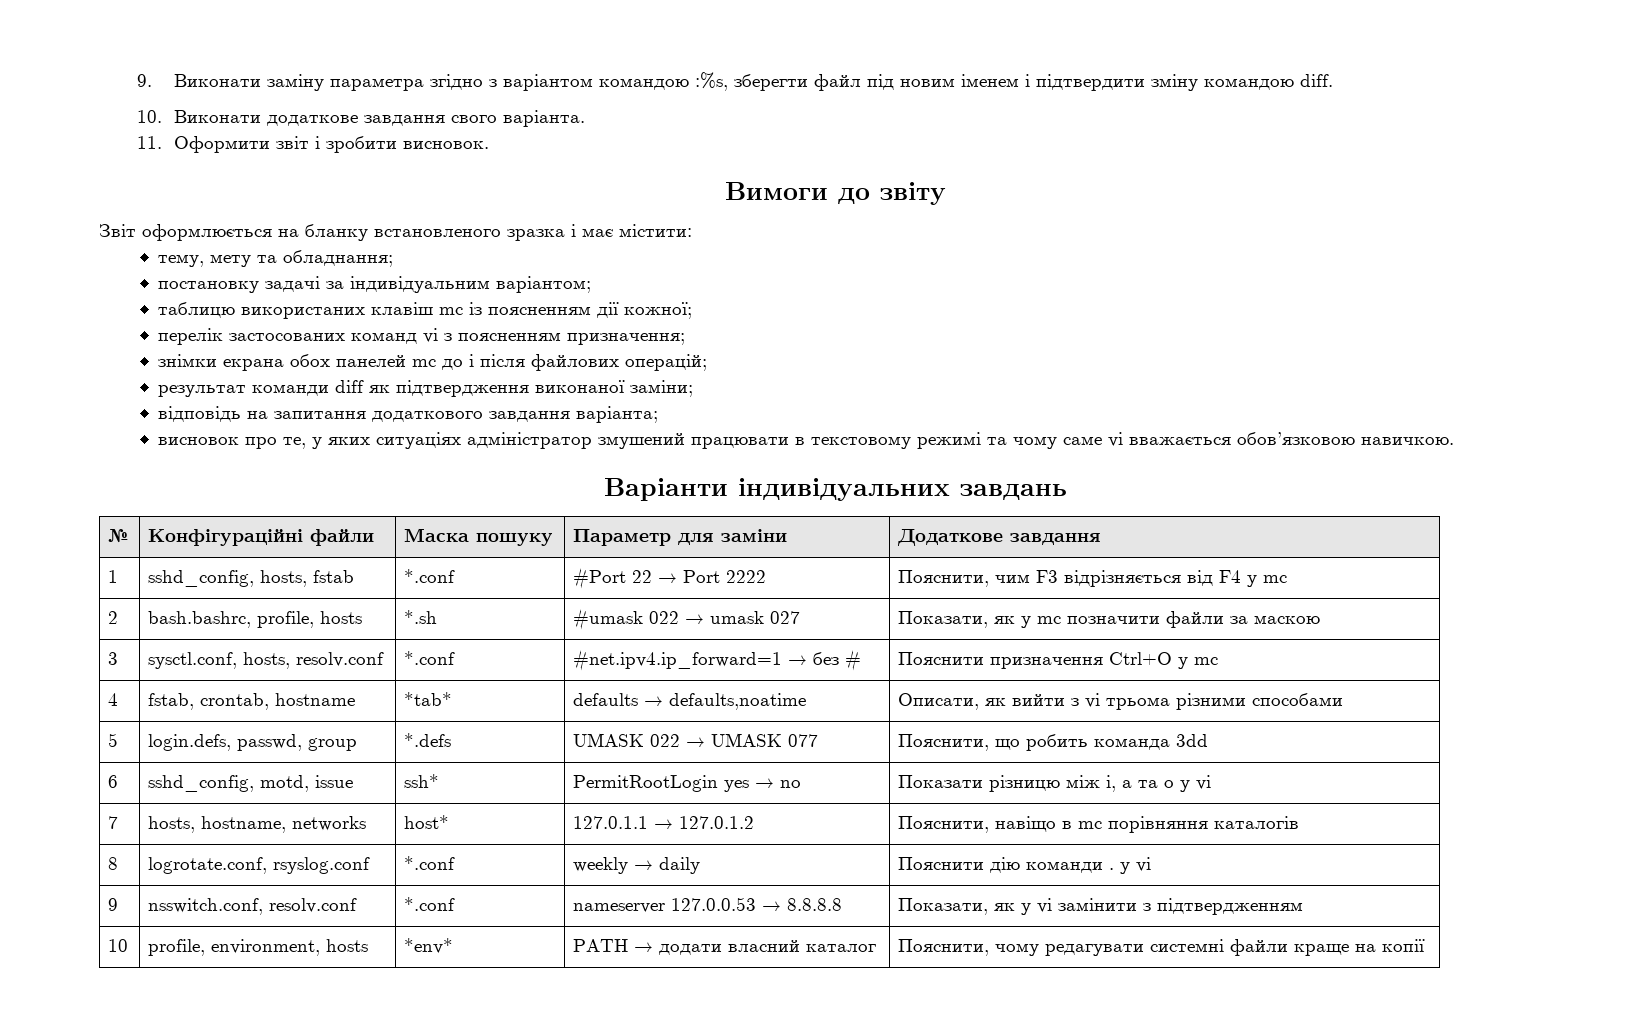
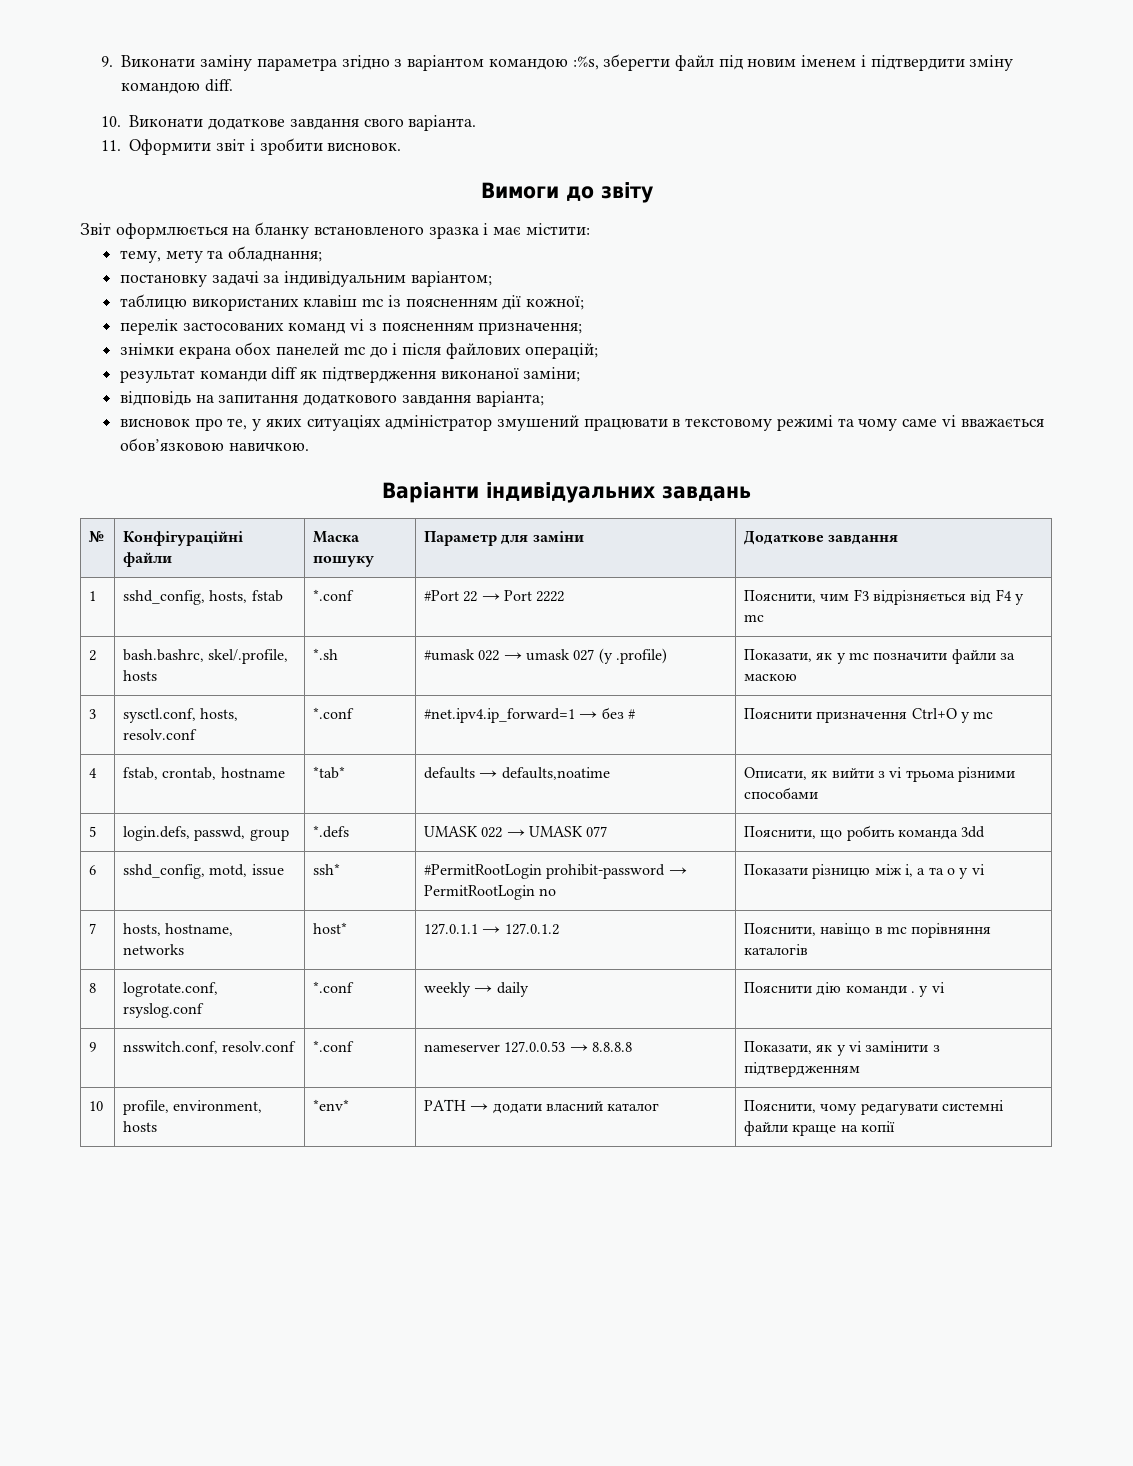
- 2 | bash.bashrc, profile, hosts | *.sh | #umask 022 → umask 027 | Показати, як у mc позначити файли за маскою
+ 2 | bash.bashrc, skel/.profile, hosts | *.sh | #umask 022 → umask 027 (у .profile) | Показати, як у mc позначити файли за маскою
- 6 | sshd_config, motd, issue | ssh* | PermitRootLogin yes → no | Показати різницю між i, a та o у vi
+ 6 | sshd_config, motd, issue | ssh* | #PermitRootLogin prohibit-password → PermitRootLogin no | Показати різницю між i, a та o у vi

